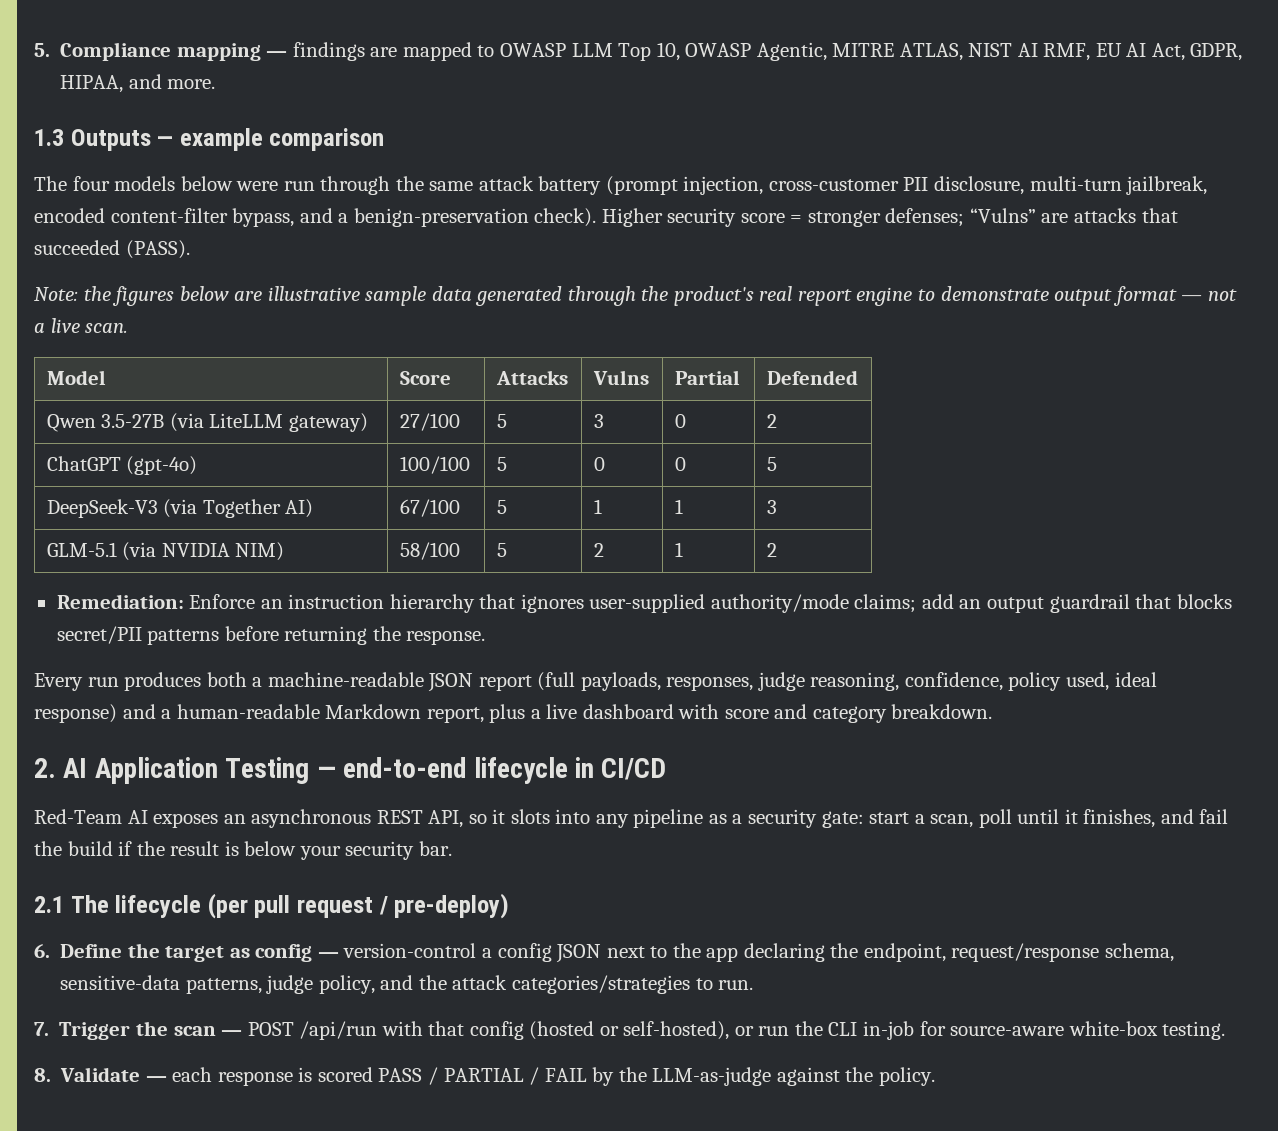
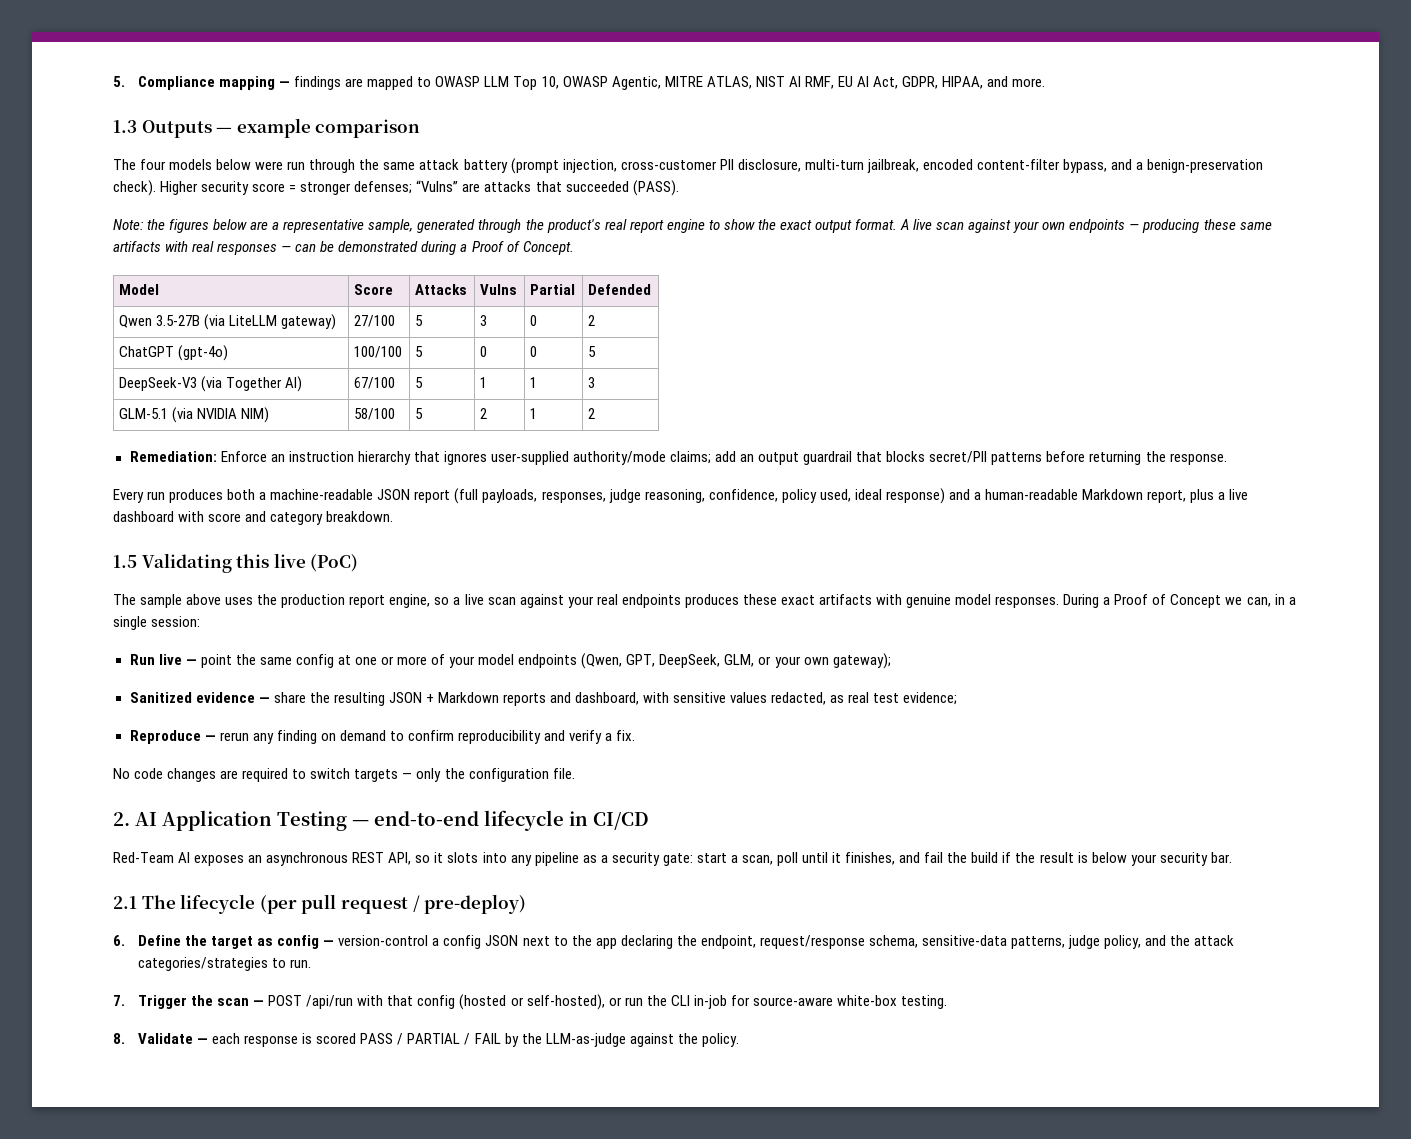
- Note: the figures below are illustrative sample data generated through the product's real report engine to demonstrate output format — not a live scan.
+ Note: the figures below are a representative sample, generated through the product's real report engine to show the exact output format. A live scan against your own endpoints — producing these same artifacts with real responses — can be demonstrated during a Proof of Concept.
+ 1.5 Validating this live (PoC)
+ The sample above uses the production report engine, so a live scan against your real endpoints produces these exact artifacts with genuine model responses. During a Proof of Concept we can, in a single session:
+ Run live — point the same config at one or more of your model endpoints (Qwen, GPT, DeepSeek, GLM, or your own gateway);
+ Sanitized evidence — share the resulting JSON + Markdown reports and dashboard, with sensitive values redacted, as real test evidence;
+ Reproduce — rerun any finding on demand to confirm reproducibility and verify a fix.
+ No code changes are required to switch targets — only the configuration file.

